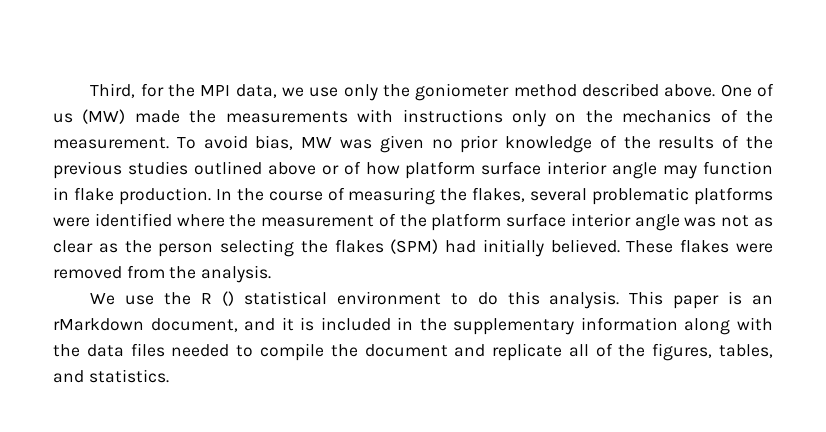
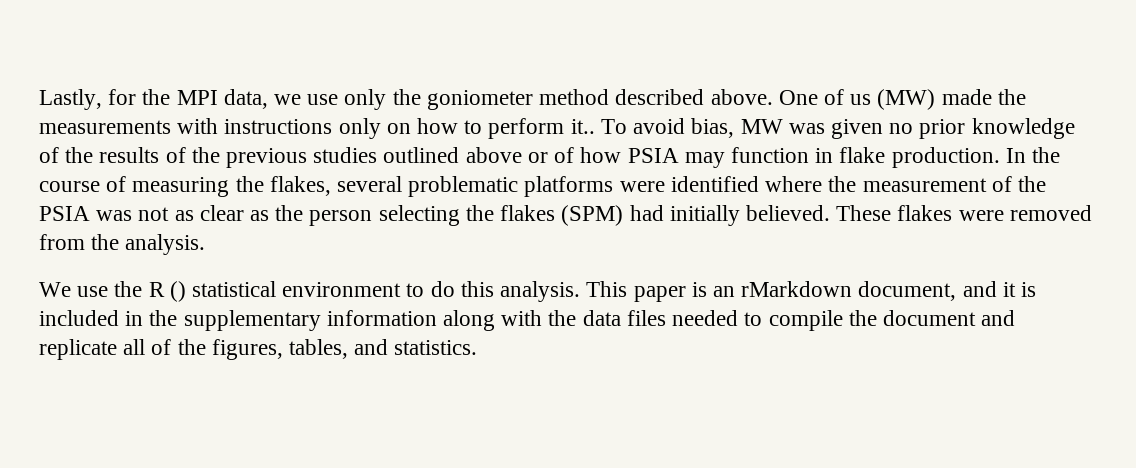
- Third, for the MPI data, we use only the goniometer method described above.
+ Lastly, for the MPI data, we use only the goniometer method described above.
- One of us (MW) made the measurements with instructions only on the mechanics of the measurement.
+ One of us (MW) made the measurements with instructions only on how to perform it..
- To avoid bias, MW was given no prior knowledge of the results of the previous studies outlined above or of how platform surface interior angle may function in flake production.
+ To avoid bias, MW was given no prior knowledge of the results of the previous studies outlined above or of how PSIA may function in flake production.
- In the course of measuring the flakes, several problematic platforms were identified where the measurement of the platform surface interior angle was not as clear as the person selecting the flakes (SPM) had initially believed.
+ In the course of measuring the flakes, several problematic platforms were identified where the measurement of the PSIA was not as clear as the person selecting the flakes (SPM) had initially believed.

